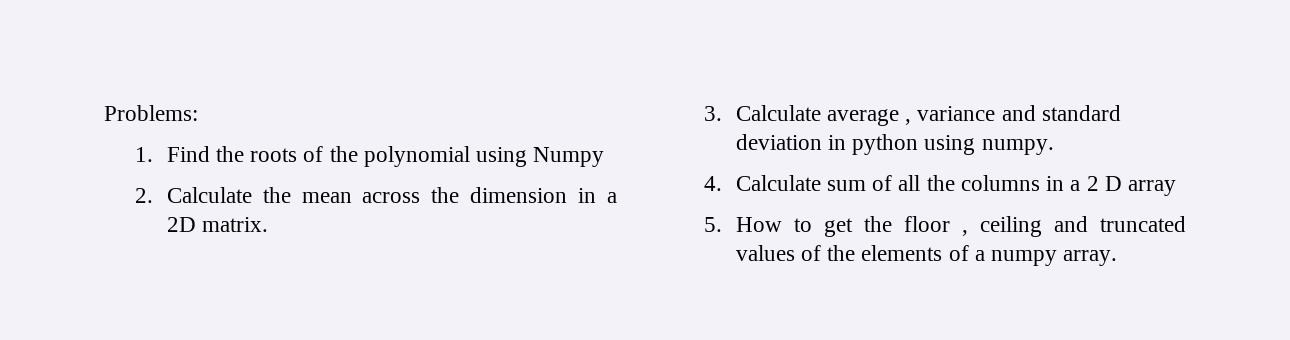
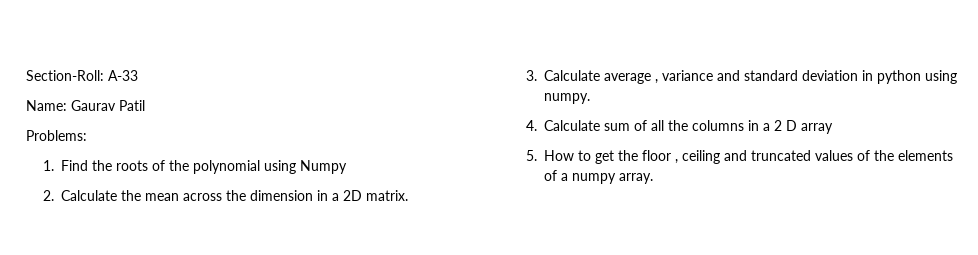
+ Section-Roll: A-33
+ Name: Gaurav Patil

